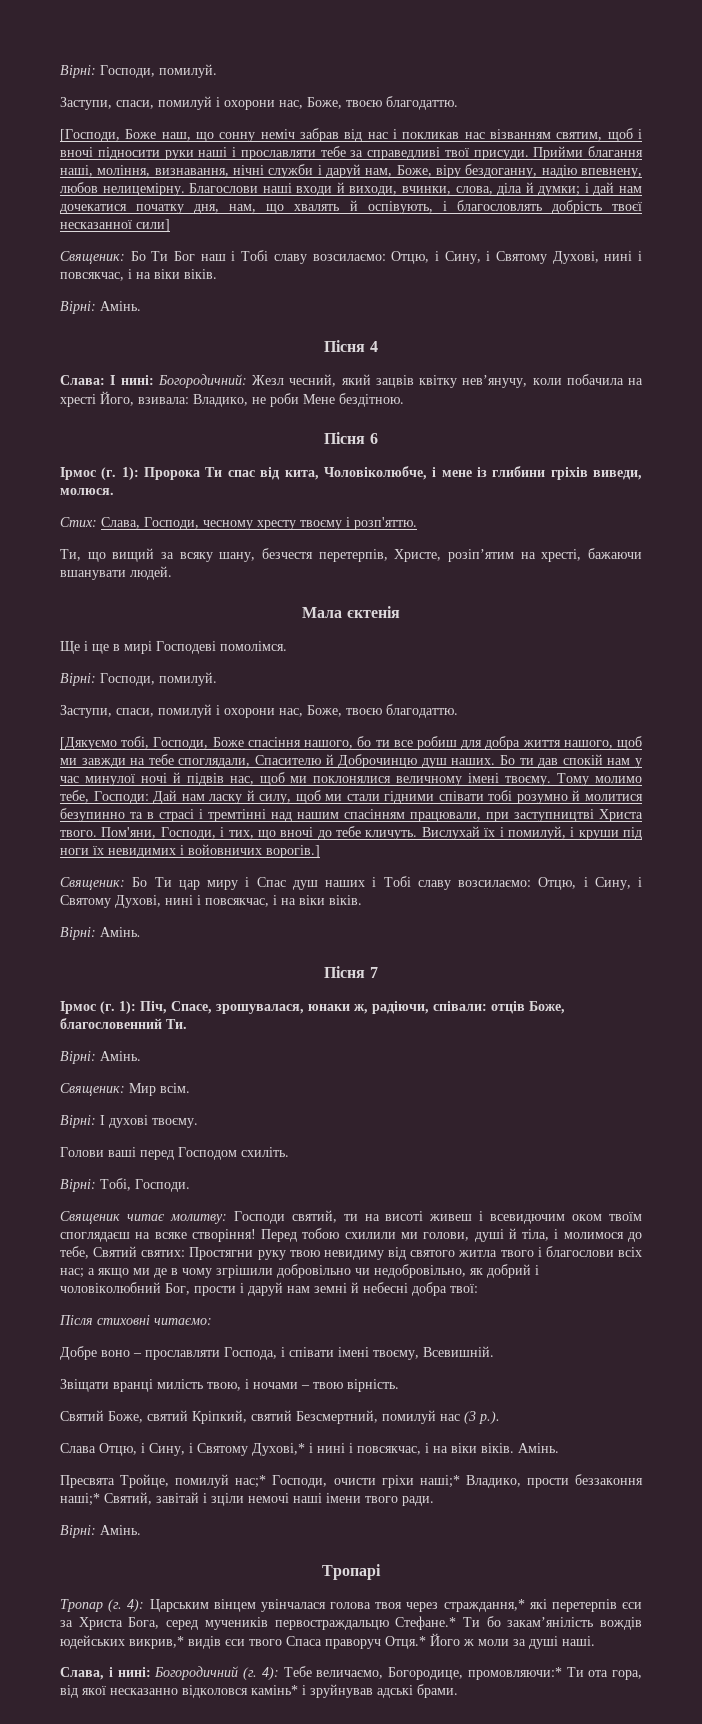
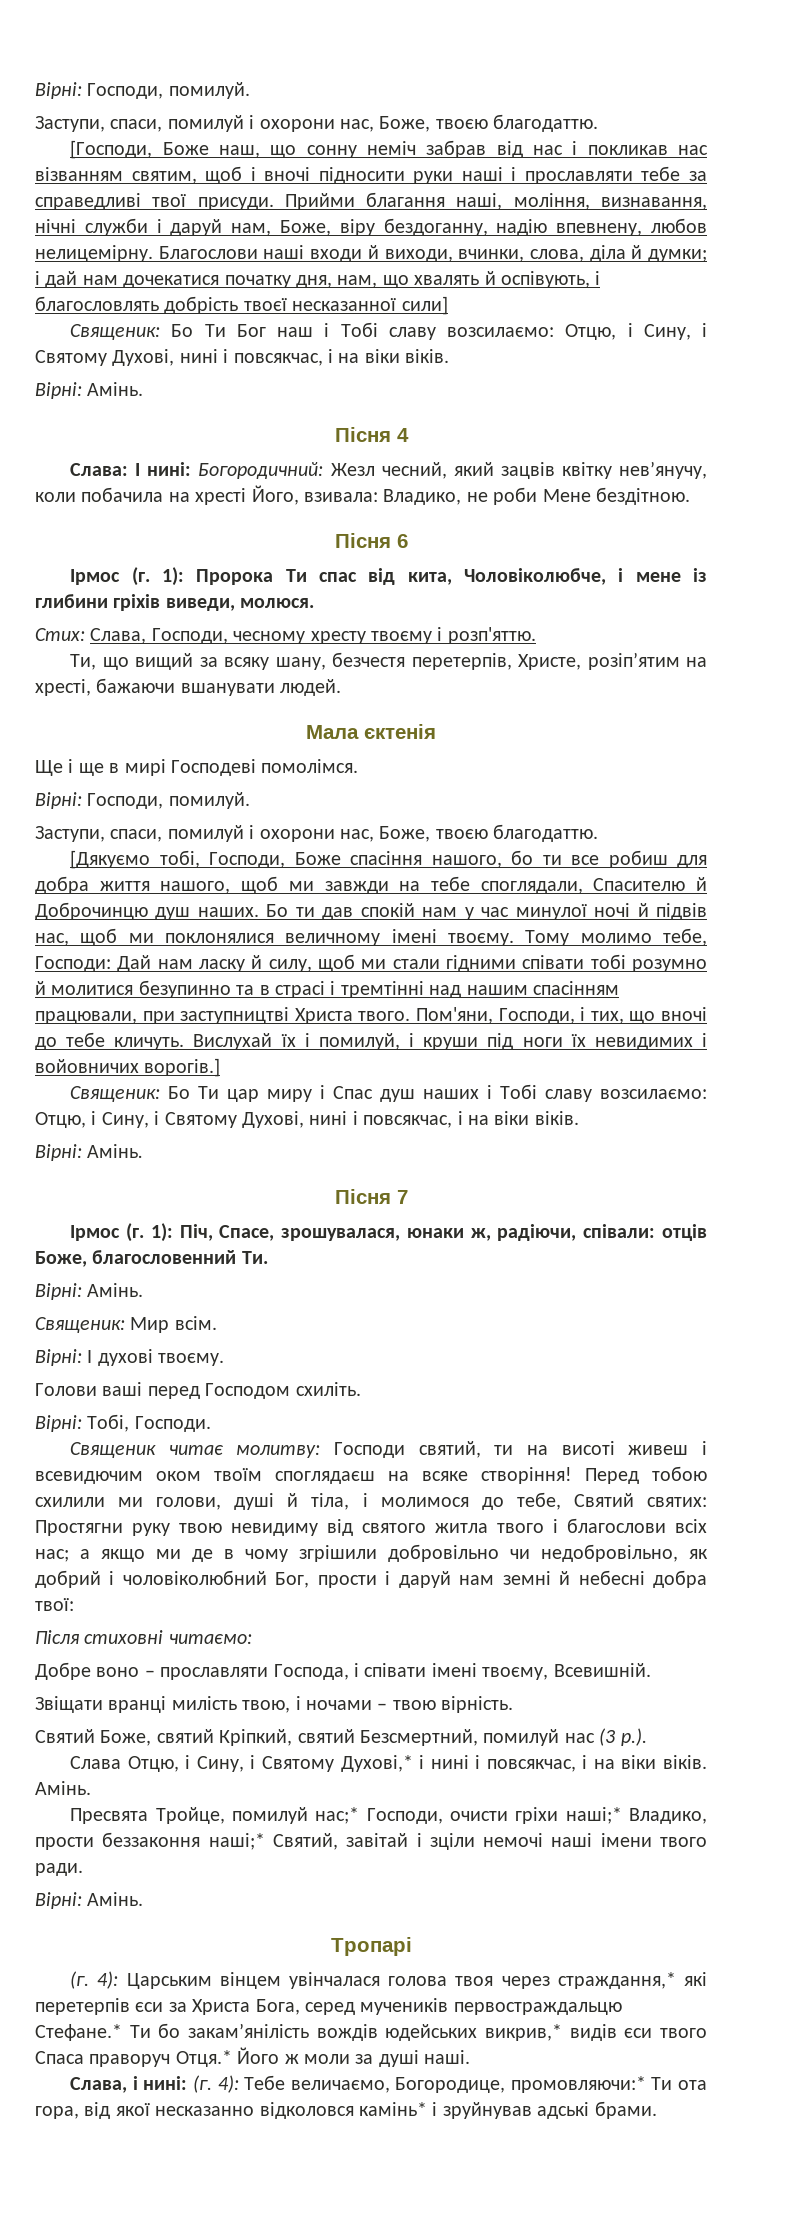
- Тропар (г. 4): Цaрським вінцeм увінчaлася голова твоя через страждaння,* які перетерпів єси за Христа Бога, серед мyчеників первостраждaльцю Стефaне.* Ти бо закам’янілість вождів юдейських викрив,* видів єси твого Спaса праворуч Отця.* Його ж моли за душі нaші.
+ (г. 4): Цaрським вінцeм увінчaлася голова твоя через страждaння,* які перетерпів єси за Христа Бога, серед мyчеників первостраждaльцю Стефaне.* Ти бо закам’янілість вождів юдейських викрив,* видів єси твого Спaса праворуч Отця.* Його ж моли за душі нaші.
- Слава, і нині: Богородичний (г. 4): Тебе величаємо, Богородице, промовляючи:* Ти ота гора, від якої несказанно відколовся камінь* і зруйнував адські брами.
+ Слава, і нині: (г. 4): Тебе величаємо, Богородице, промовляючи:* Ти ота гора, від якої несказанно відколовся камінь* і зруйнував адські брами.

